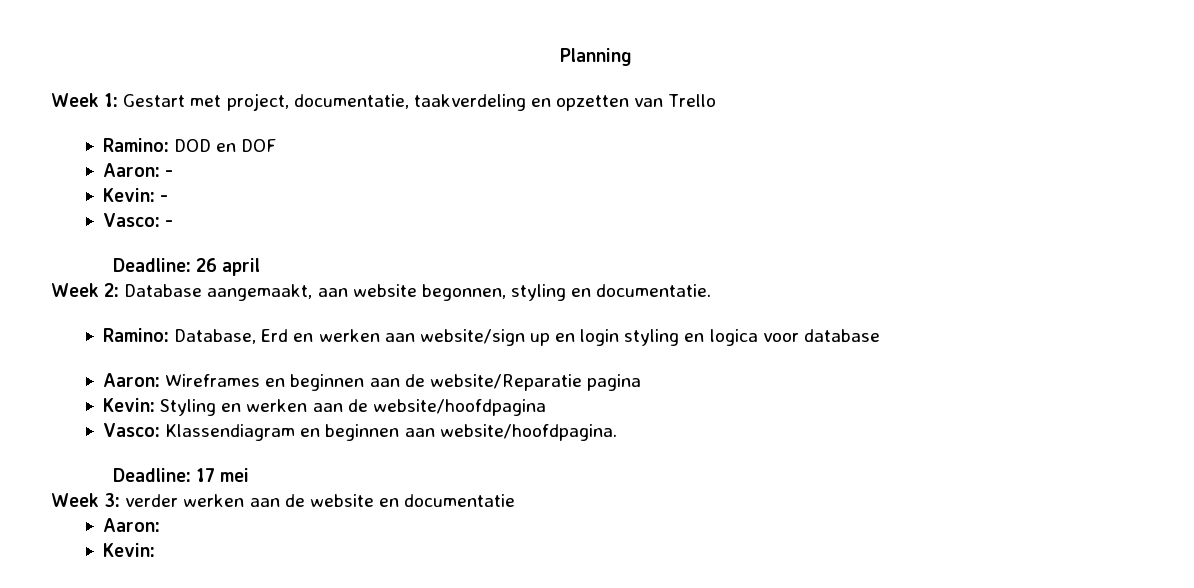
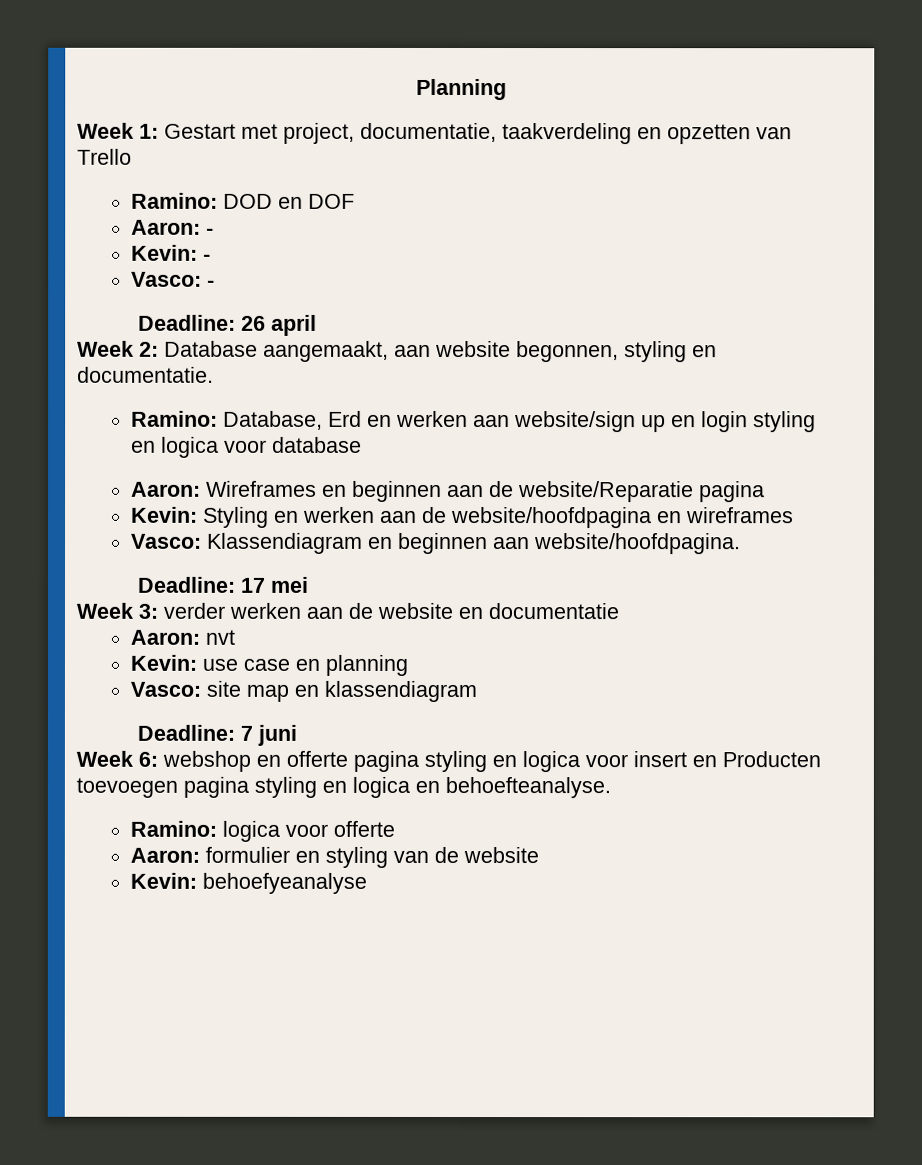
- Kevin: Styling en werken aan de website/hoofdpagina
+ Kevin: Styling en werken aan de website/hoofdpagina en wireframes
  Week 3: verder werken aan de website en documentatie
- Aaron:
- Kevin:
+ Aaron: nvt
+ Kevin: use case en planning
+ Vasco: site map en klassendiagram
+ Deadline: 7 juni
+ Week 6: webshop en offerte pagina styling en logica voor insert en Producten toevoegen pagina styling en logica en behoefteanalyse.
+ Ramino: logica voor offerte
+ Aaron: formulier en styling van de website
+ Kevin: behoefyeanalyse

